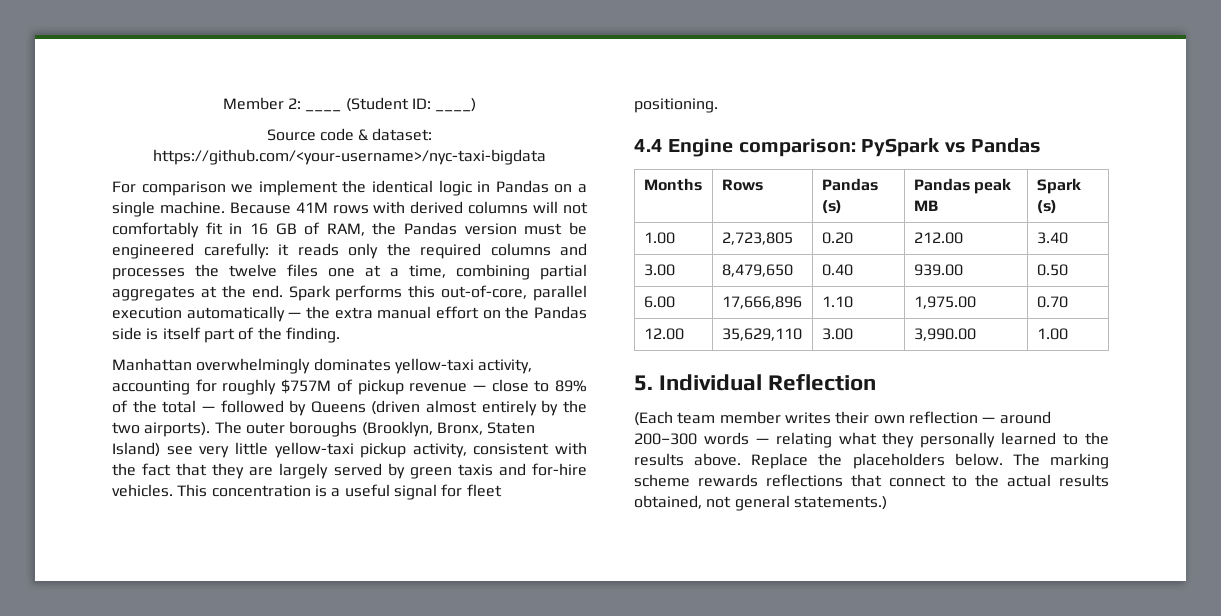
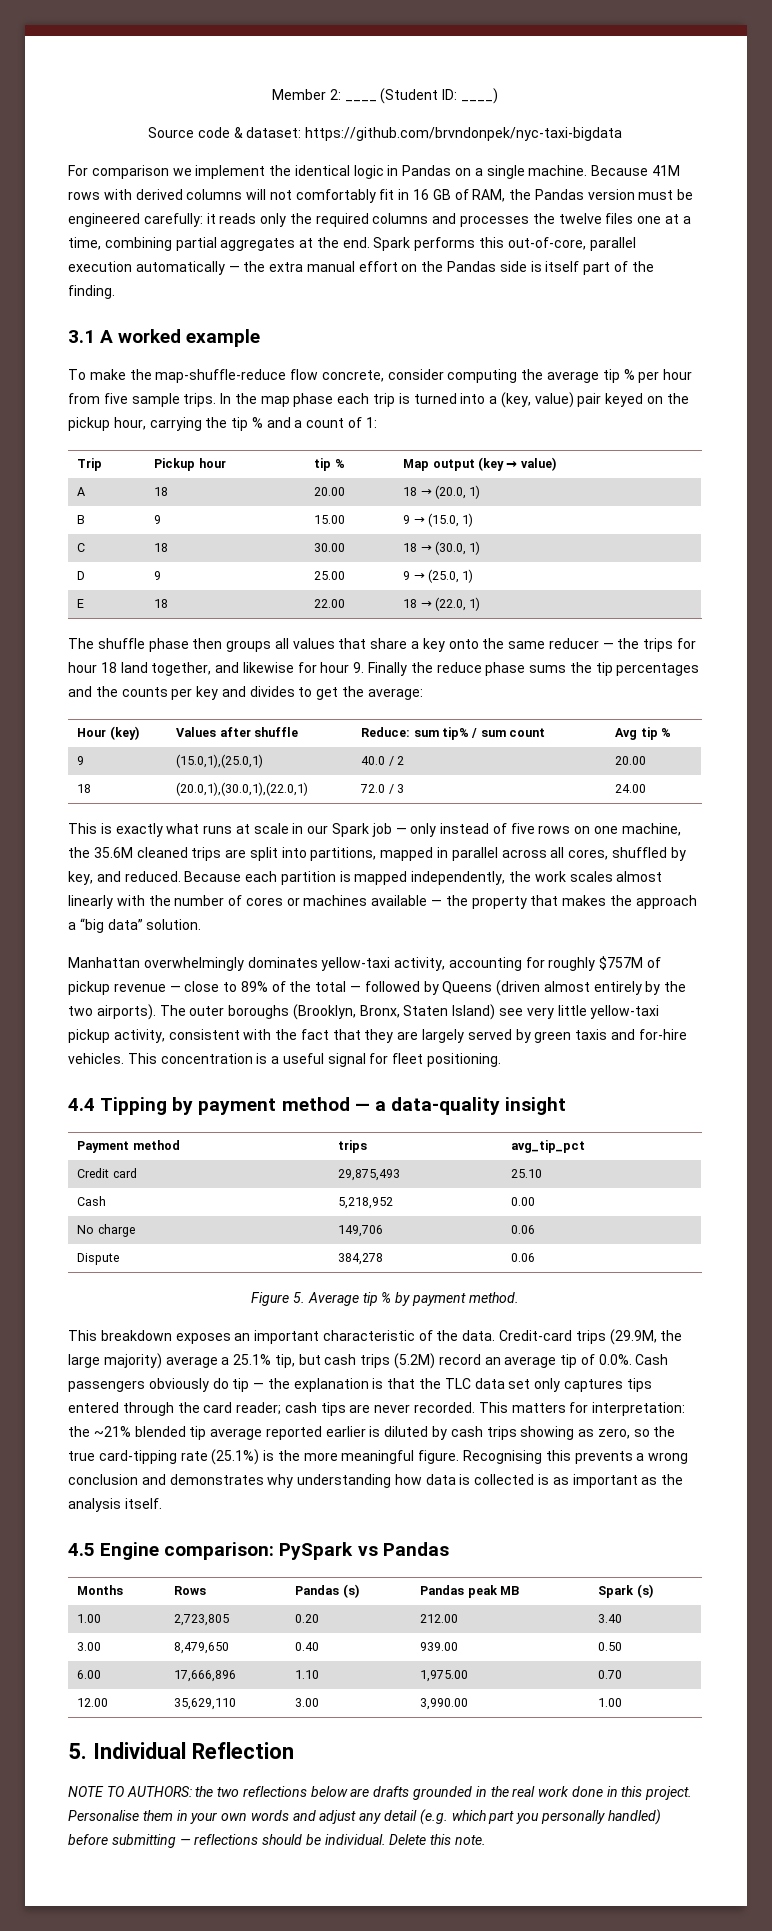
- Source code & dataset: https://github.com/<your-username>/nyc-taxi-bigdata
+ Source code & dataset: https://github.com/brvndonpek/nyc-taxi-bigdata
+ 3.1 A worked example
+ To make the map-shuffle-reduce flow concrete, consider computing the average tip % per hour from five sample trips. In the map phase each trip is turned into a (key, value) pair keyed on the pickup hour, carrying the tip % and a count of 1:
+ Trip | Pickup hour | tip % | Map output (key → value)
+ A | 18 | 20.00 | 18 → (20.0, 1)
+ B | 9 | 15.00 | 9 → (15.0, 1)
+ C | 18 | 30.00 | 18 → (30.0, 1)
+ D | 9 | 25.00 | 9 → (25.0, 1)
+ E | 18 | 22.00 | 18 → (22.0, 1)
+ The shuffle phase then groups all values that share a key onto the same reducer — the trips for hour 18 land together, and likewise for hour 9. Finally the reduce phase sums the tip percentages and the counts per key and divides to get the average:
+ Hour (key) | Values after shuffle | Reduce: sum tip% / sum count | Avg tip %
+ 9 | (15.0,1),(25.0,1) | 40.0 / 2 | 20.00
+ 18 | (20.0,1),(30.0,1),(22.0,1) | 72.0 / 3 | 24.00
+ This is exactly what runs at scale in our Spark job — only instead of five rows on one machine, the 35.6M cleaned trips are split into partitions, mapped in parallel across all cores, shuffled by key, and reduced. Because each partition is mapped independently, the work scales almost linearly with the number of cores or machines available — the property that makes the approach a “big data” solution.
- 4.4 Engine comparison: PySpark vs Pandas
+ 4.4 Tipping by payment method — a data-quality insight
+ Payment method | trips | avg_tip_pct
+ Credit card | 29,875,493 | 25.10
+ Cash | 5,218,952 | 0.00
+ No charge | 149,706 | 0.06
+ Dispute | 384,278 | 0.06
+ Figure 5. Average tip % by payment method.
+ This breakdown exposes an important characteristic of the data. Credit-card trips (29.9M, the large majority) average a 25.1% tip, but cash trips (5.2M) record an average tip of 0.0%. Cash passengers obviously do tip — the explanation is that the TLC data set only captures tips entered through the card reader; cash tips are never recorded. This matters for interpretation: the ~21% blended tip average reported earlier is diluted by cash trips showing as zero, so the true card-tipping rate (25.1%) is the more meaningful figure. Recognising this prevents a wrong conclusion and demonstrates why understanding how data is collected is as important as the analysis itself.
+ 4.5 Engine comparison: PySpark vs Pandas
- (Each team member writes their own reflection — around 200–300 words — relating what they personally learned to the results above. Replace the placeholders below. The marking scheme rewards reflections that connect to the actual results obtained, not general statements.)
+ NOTE TO AUTHORS: the two reflections below are drafts grounded in the real work done in this project. Personalise them in your own words and adjust any detail (e.g. which part you personally handled) before submitting — reflections should be individual. Delete this note.

